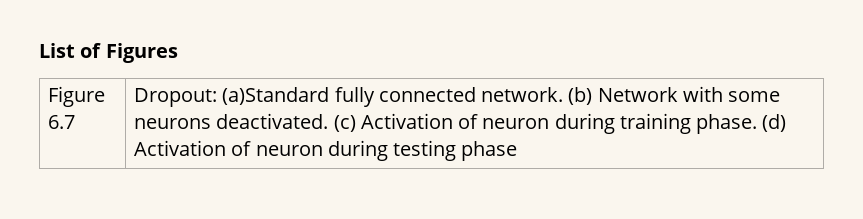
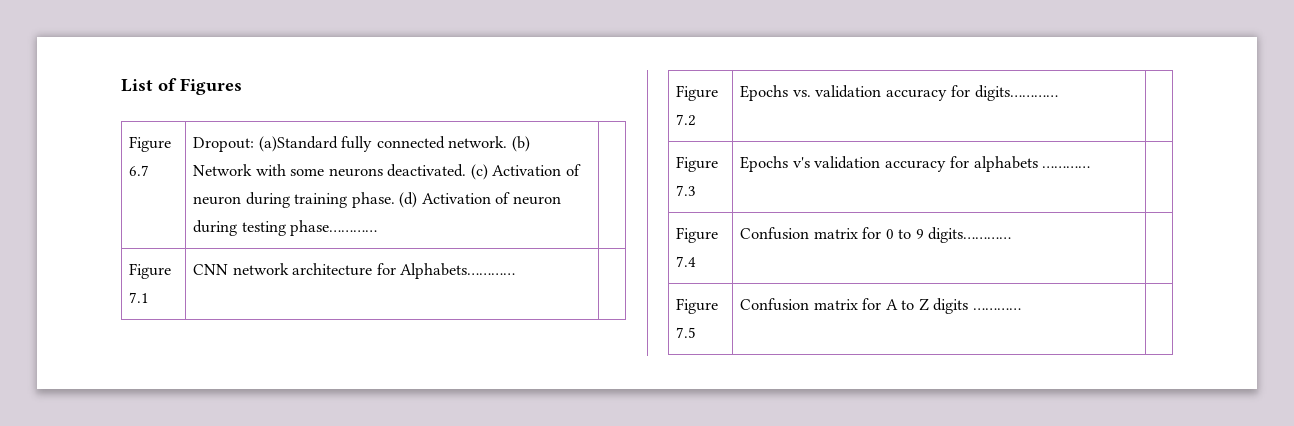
- Figure 6.7 | Dropout: (a)Standard fully connected network. (b) Network with some neurons deactivated. (c) Activation of neuron during training phase. (d) Activation of neuron during testing phase
+ Figure 6.7 | Dropout: (a)Standard fully connected network. (b) Network with some neurons deactivated. (c) Activation of neuron during training phase. (d) Activation of neuron during testing phase………… |
+ Figure 7.1 | CNN network architecture for Alphabets………… |
+ Figure 7.2 | Epochs vs. validation accuracy for digits………… |
+ Figure 7.3 | Epochs v's validation accuracy for alphabets ………… |
+ Figure 7.4 | Confusion matrix for 0 to 9 digits………… |
+ Figure 7.5 | Confusion matrix for A to Z digits ………… |

